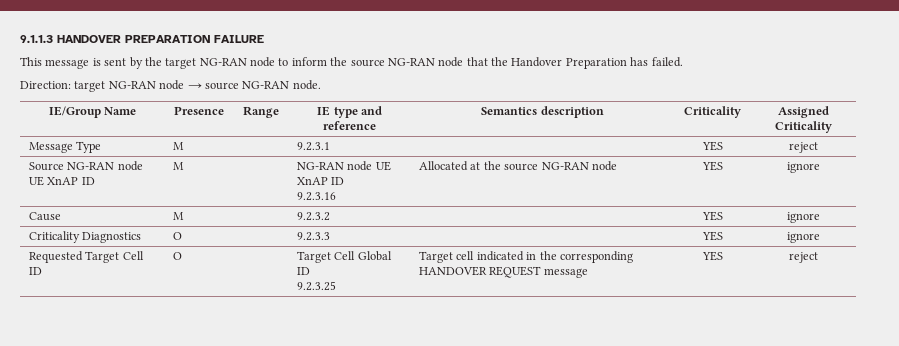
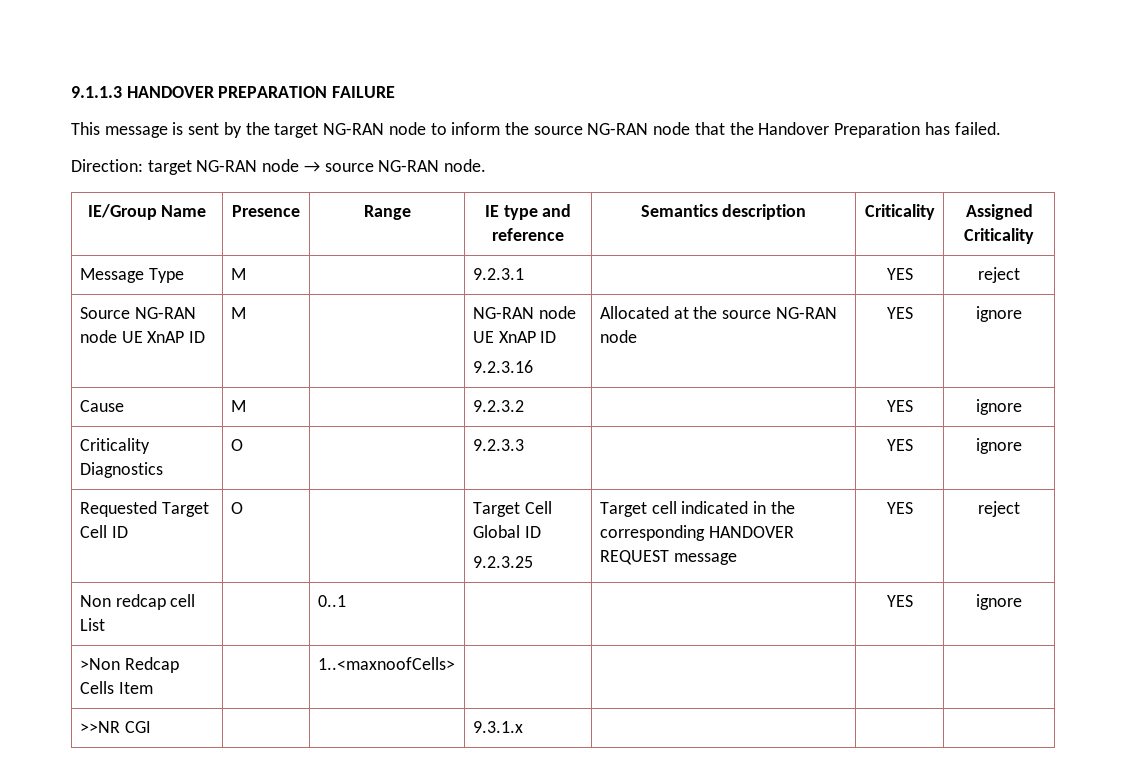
+ Non redcap cell List | | 0..1 | | | YES | ignore
+ >Non Redcap Cells Item | | 1..<maxnoofCells> | | | |
+ >>NR CGI | | | 9.3.1.x | | |

